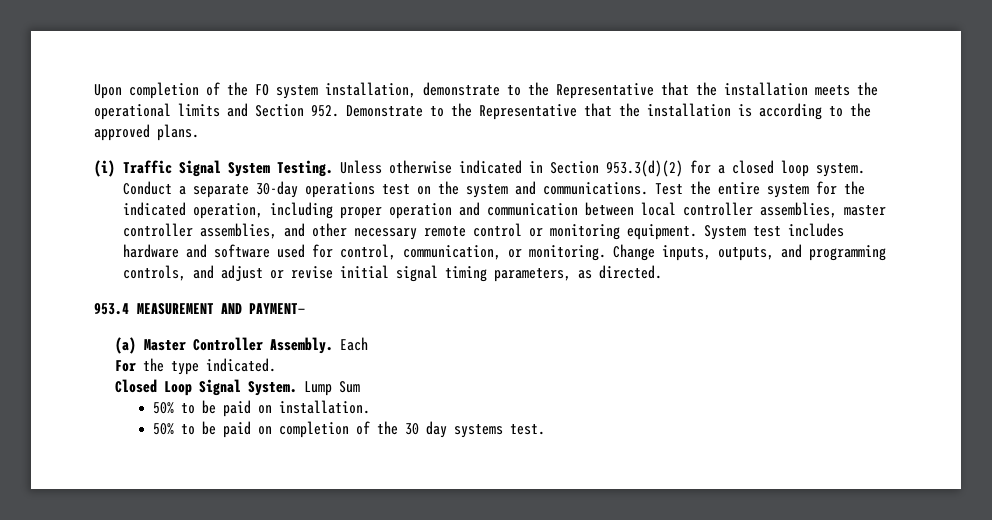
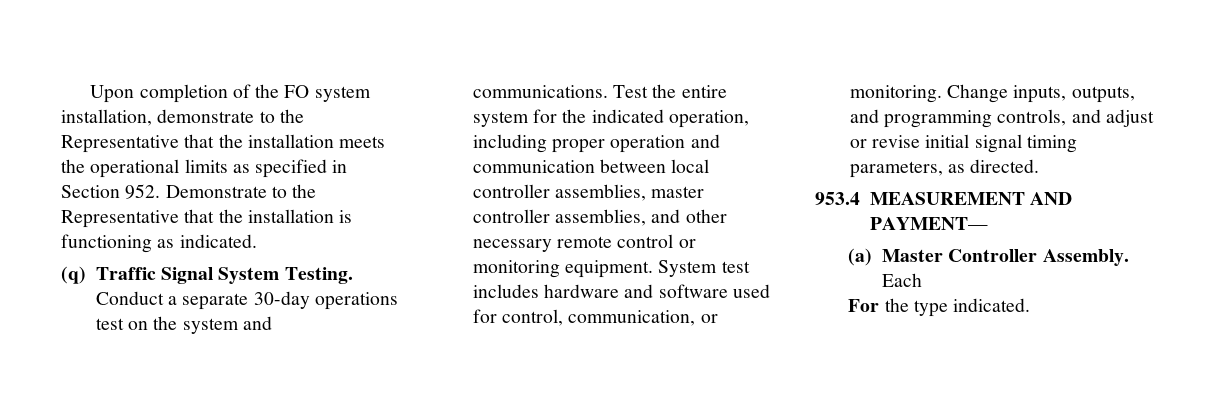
- Upon completion of the FO system installation, demonstrate to the Representative that the installation meets the operational limits and Section 952. Demonstrate to the Representative that the installation is according to the approved plans.
- (i) Traffic Signal System Testing. Unless otherwise indicated in Section 953.3(d)(2) for a closed loop system.
+ Upon completion of the FO system installation, demonstrate to the Representative that the installation meets the operational limits as specified in Section 952. Demonstrate to the Representative that the installation is functioning as indicated.
+ (q) Traffic Signal System Testing.
- Closed Loop Signal System. Lump Sum
- 50% to be paid on installation.
- 50% to be paid on completion of the 30 day systems test.

